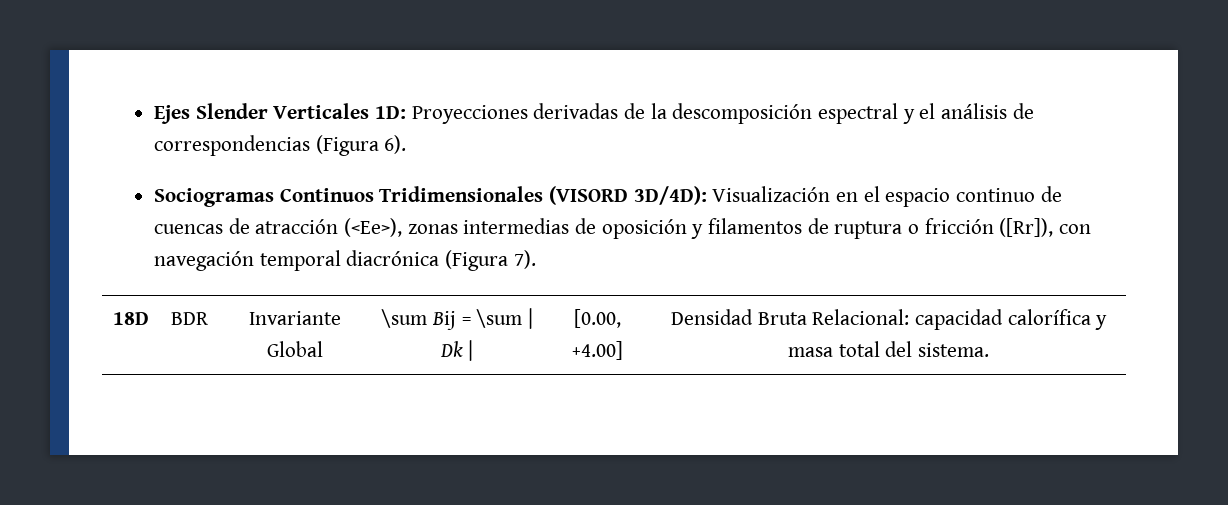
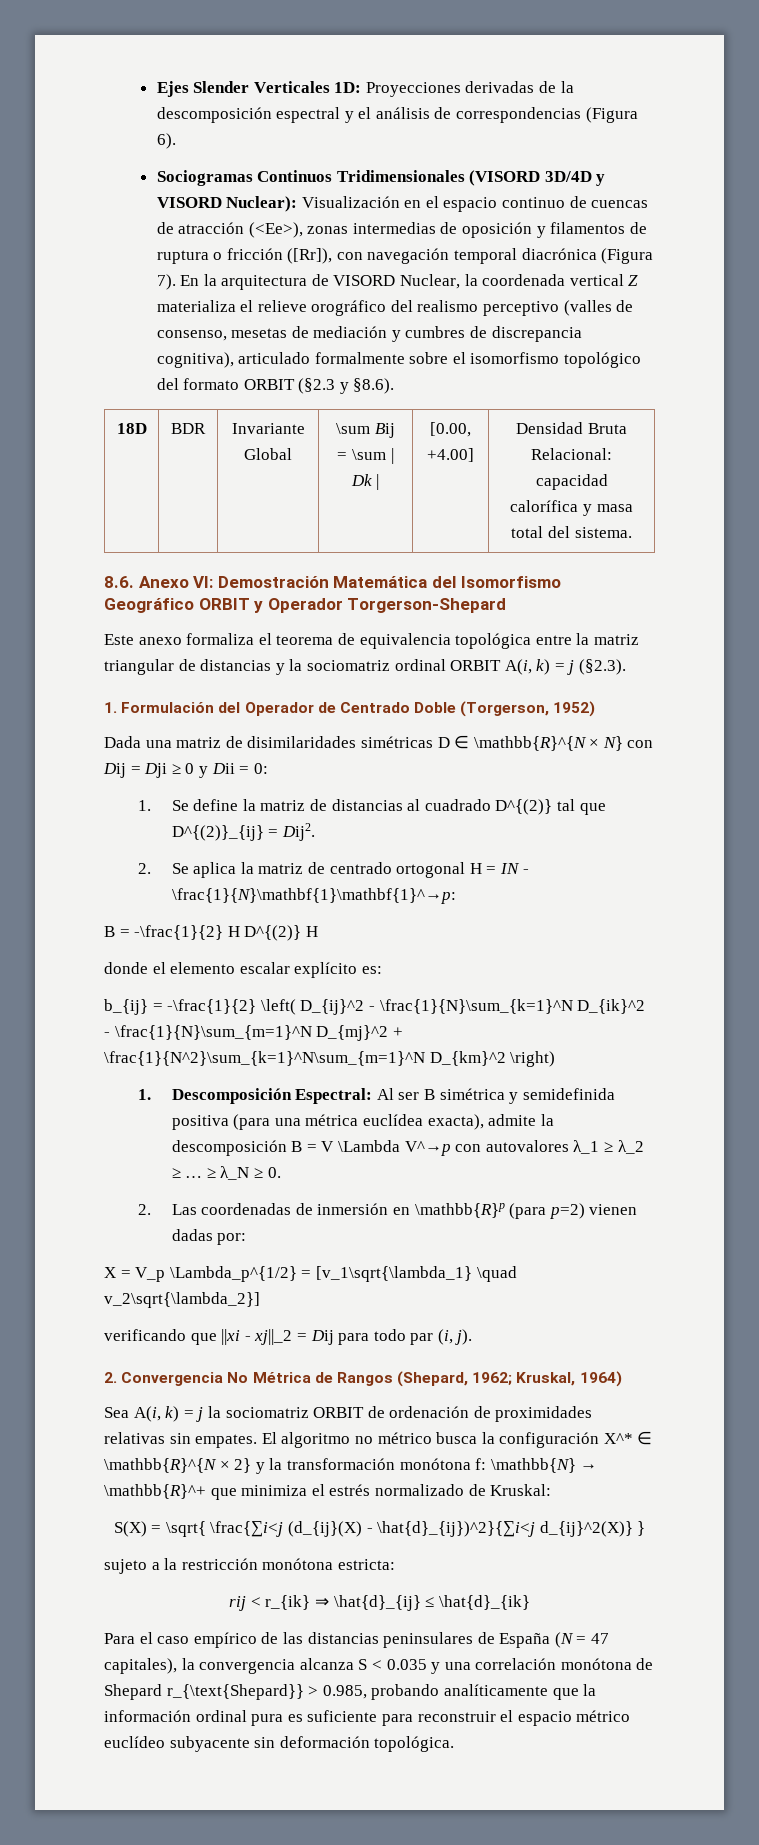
- Sociogramas Continuos Tridimensionales (VISORD 3D/4D): Visualización en el espacio continuo de cuencas de atracción (<Ee>), zonas intermedias de oposición y filamentos de ruptura o fricción ([Rr]), con navegación temporal diacrónica (Figura 7).
+ Sociogramas Continuos Tridimensionales (VISORD 3D/4D y VISORD Nuclear): Visualización en el espacio continuo de cuencas de atracción (<Ee>), zonas intermedias de oposición y filamentos de ruptura o fricción ([Rr]), con navegación temporal diacrónica (Figura 7). En la arquitectura de VISORD Nuclear, la coordenada vertical Z materializa el relieve orográfico del realismo perceptivo (valles de consenso, mesetas de mediación y cumbres de discrepancia cognitiva), articulado formalmente sobre el isomorfismo topológico del formato ORBIT (§2.3 y §8.6).
+ 8.6. Anexo VI: Demostración Matemática del Isomorfismo Geográfico ORBIT y Operador Torgerson-Shepard
+ Este anexo formaliza el teorema de equivalencia topológica entre la matriz triangular de distancias y la sociomatriz ordinal ORBIT A(i, k) = j (§2.3).
+ 1. Formulación del Operador de Centrado Doble (Torgerson, 1952)
+ Dada una matriz de disimilaridades simétricas D ∈ \mathbb{R}^{N × N} con Dij = Dji ≥ 0 y Dii = 0:
+ 1. Se define la matriz de distancias al cuadrado D^{(2)} tal que D^{(2)}_{ij} = Dij2.
+ 2. Se aplica la matriz de centrado ortogonal H = IN - \frac{1}{N}\mathbf{1}\mathbf{1}^→p:
+ B = -\frac{1}{2} H D^{(2)} H
+ donde el elemento escalar explícito es:
+ b_{ij} = -\frac{1}{2} \left( D_{ij}^2 - \frac{1}{N}\sum_{k=1}^N D_{ik}^2 - \frac{1}{N}\sum_{m=1}^N D_{mj}^2 + \frac{1}{N^2}\sum_{k=1}^N\sum_{m=1}^N D_{km}^2 \right)
+ 1. Descomposición Espectral: Al ser B simétrica y semidefinida positiva (para una métrica euclídea exacta), admite la descomposición B = V \Lambda V^→p con autovalores λ_1 ≥ λ_2 ≥ … ≥ λ_N ≥ 0.
+ 2. Las coordenadas de inmersión en \mathbb{R}p (para p=2) vienen dadas por:
+ X = V_p \Lambda_p^{1/2} = [v_1\sqrt{\lambda_1} \quad v_2\sqrt{\lambda_2}]
+ verificando que ||xi - xj||_2 = Dij para todo par (i, j).
+ 2. Convergencia No Métrica de Rangos (Shepard, 1962; Kruskal, 1964)
+ Sea A(i, k) = j la sociomatriz ORBIT de ordenación de proximidades relativas sin empates. El algoritmo no métrico busca la configuración X^* ∈ \mathbb{R}^{N × 2} y la transformación monótona f: \mathbb{N} → \mathbb{R}^+ que minimiza el estrés normalizado de Kruskal:
+ S(X) = \sqrt{ \frac{∑i<j (d_{ij}(X) - \hat{d}_{ij})^2}{∑i<j d_{ij}^2(X)} }
+ sujeto a la restricción monótona estricta:
+ rij < r_{ik} ⇒ \hat{d}_{ij} ≤ \hat{d}_{ik}
+ Para el caso empírico de las distancias peninsulares de España (N = 47 capitales), la convergencia alcanza S < 0.035 y una correlación monótona de Shepard r_{\text{Shepard}} > 0.985, probando analíticamente que la información ordinal pura es suficiente para reconstruir el espacio métrico euclídeo subyacente sin deformación topológica.

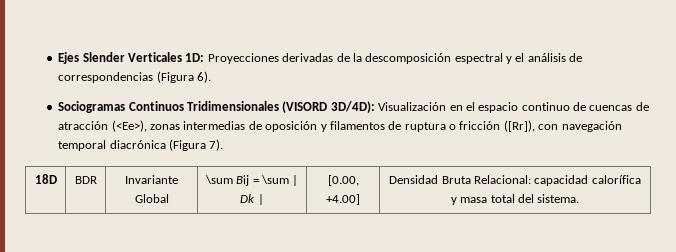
- Sociogramas Continuos Tridimensionales (VISORD 3D/4D y VISORD Nuclear): Visualización en el espacio continuo de cuencas de atracción (<Ee>), zonas intermedias de oposición y filamentos de ruptura o fricción ([Rr]), con navegación temporal diacrónica (Figura 7). En la arquitectura de VISORD Nuclear, la coordenada vertical Z materializa el relieve orográfico del realismo perceptivo (valles de consenso, mesetas de mediación y cumbres de discrepancia cognitiva), articulado formalmente sobre el isomorfismo topológico del formato ORBIT (§2.3 y §8.6).
+ Sociogramas Continuos Tridimensionales (VISORD 3D/4D): Visualización en el espacio continuo de cuencas de atracción (<Ee>), zonas intermedias de oposición y filamentos de ruptura o fricción ([Rr]), con navegación temporal diacrónica (Figura 7).
- 8.6. Anexo VI: Demostración Matemática del Isomorfismo Geográfico ORBIT y Operador Torgerson-Shepard
- Este anexo formaliza el teorema de equivalencia topológica entre la matriz triangular de distancias y la sociomatriz ordinal ORBIT A(i, k) = j (§2.3).
- 1. Formulación del Operador de Centrado Doble (Torgerson, 1952)
- Dada una matriz de disimilaridades simétricas D ∈ \mathbb{R}^{N × N} con Dij = Dji ≥ 0 y Dii = 0:
- 1. Se define la matriz de distancias al cuadrado D^{(2)} tal que D^{(2)}_{ij} = Dij2.
- 2. Se aplica la matriz de centrado ortogonal H = IN - \frac{1}{N}\mathbf{1}\mathbf{1}^→p:
- B = -\frac{1}{2} H D^{(2)} H
- donde el elemento escalar explícito es:
- b_{ij} = -\frac{1}{2} \left( D_{ij}^2 - \frac{1}{N}\sum_{k=1}^N D_{ik}^2 - \frac{1}{N}\sum_{m=1}^N D_{mj}^2 + \frac{1}{N^2}\sum_{k=1}^N\sum_{m=1}^N D_{km}^2 \right)
- 1. Descomposición Espectral: Al ser B simétrica y semidefinida positiva (para una métrica euclídea exacta), admite la descomposición B = V \Lambda V^→p con autovalores λ_1 ≥ λ_2 ≥ … ≥ λ_N ≥ 0.
- 2. Las coordenadas de inmersión en \mathbb{R}p (para p=2) vienen dadas por:
- X = V_p \Lambda_p^{1/2} = [v_1\sqrt{\lambda_1} \quad v_2\sqrt{\lambda_2}]
- verificando que ||xi - xj||_2 = Dij para todo par (i, j).
- 2. Convergencia No Métrica de Rangos (Shepard, 1962; Kruskal, 1964)
- Sea A(i, k) = j la sociomatriz ORBIT de ordenación de proximidades relativas sin empates. El algoritmo no métrico busca la configuración X^* ∈ \mathbb{R}^{N × 2} y la transformación monótona f: \mathbb{N} → \mathbb{R}^+ que minimiza el estrés normalizado de Kruskal:
- S(X) = \sqrt{ \frac{∑i<j (d_{ij}(X) - \hat{d}_{ij})^2}{∑i<j d_{ij}^2(X)} }
- sujeto a la restricción monótona estricta:
- rij < r_{ik} ⇒ \hat{d}_{ij} ≤ \hat{d}_{ik}
- Para el caso empírico de las distancias peninsulares de España (N = 47 capitales), la convergencia alcanza S < 0.035 y una correlación monótona de Shepard r_{\text{Shepard}} > 0.985, probando analíticamente que la información ordinal pura es suficiente para reconstruir el espacio métrico euclídeo subyacente sin deformación topológica.

